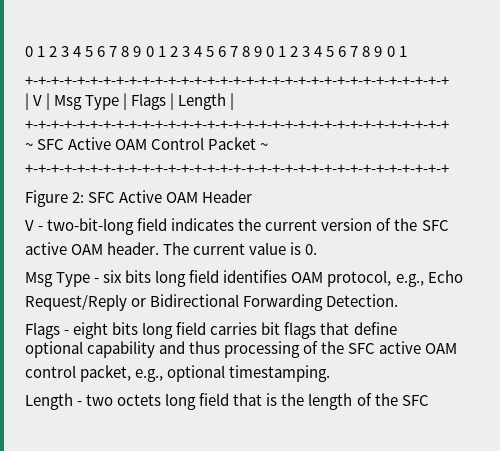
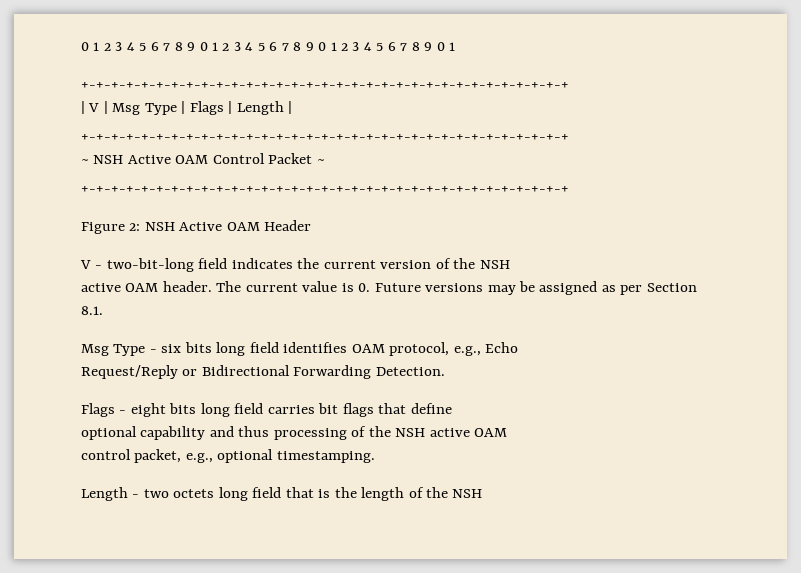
- ~ SFC Active OAM Control Packet ~
+ ~ NSH Active OAM Control Packet ~
- Figure 2: SFC Active OAM Header
+ Figure 2: NSH Active OAM Header
- V - two-bit-long field indicates the current version of the SFC
+ V - two-bit-long field indicates the current version of the NSH
- The current value is 0.
+ The current value is 0. Future versions may be assigned as per Section 8.1.
- optional capability and thus processing of the SFC active OAM
+ optional capability and thus processing of the NSH active OAM
- Length - two octets long field that is the length of the SFC
+ Length - two octets long field that is the length of the NSH

